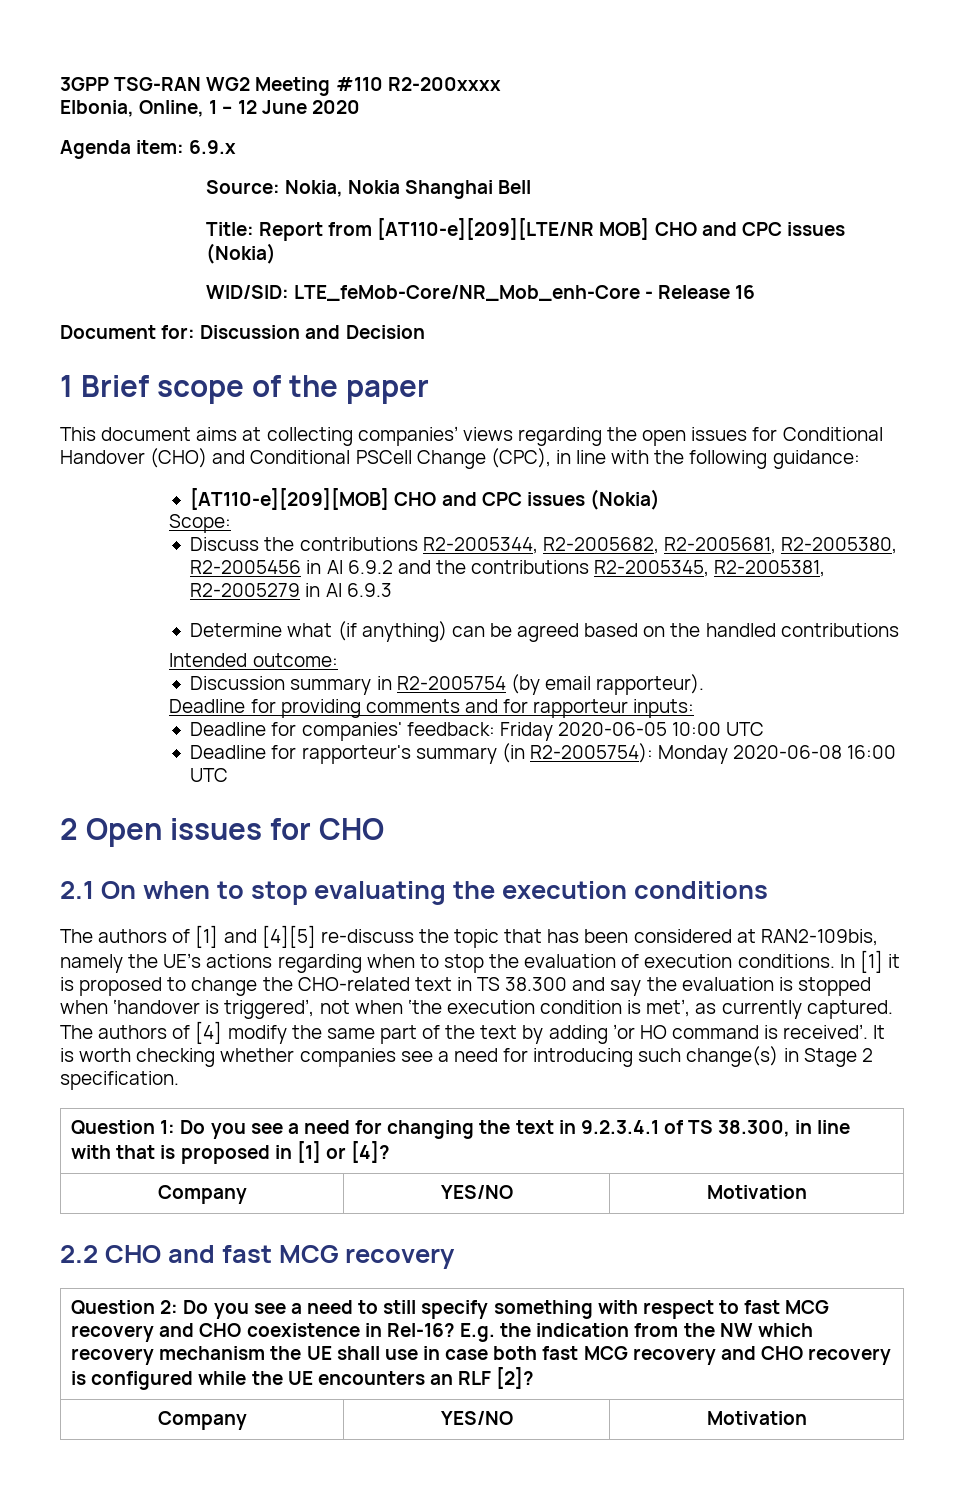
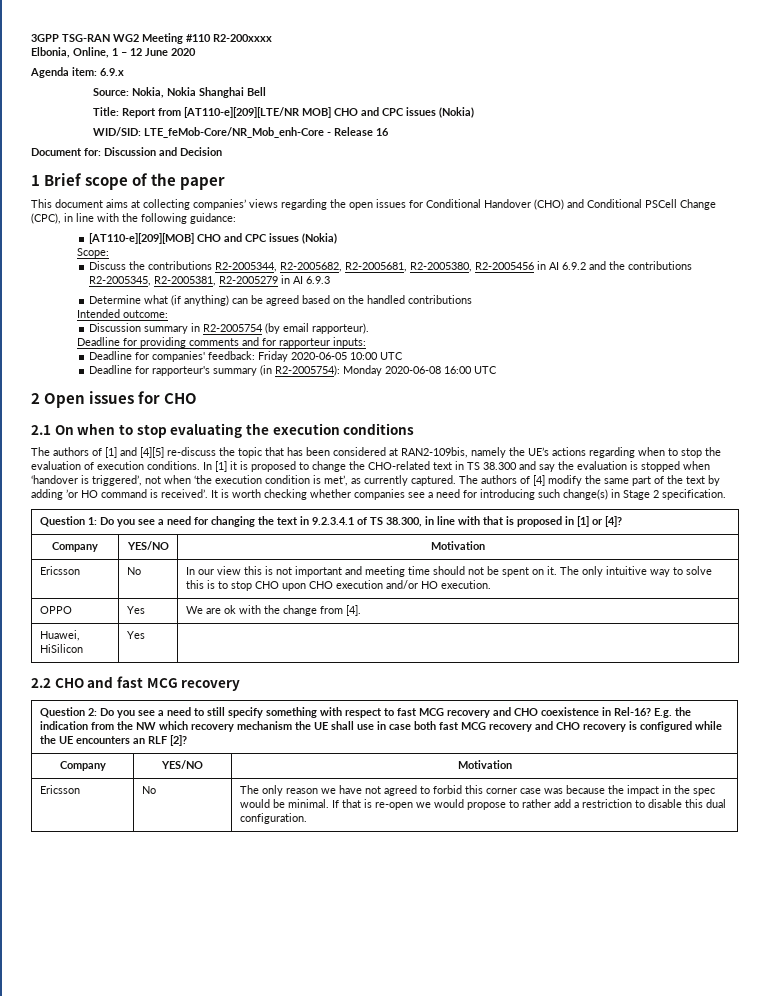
+ Ericsson | No | In our view this is not important and meeting time should not be spent on it. The only intuitive way to solve this is to stop CHO upon CHO execution and/or HO execution.
+ OPPO | Yes | We are ok with the change from [4].
+ Huawei, HiSilicon | Yes |
+ Ericsson | No | The only reason we have not agreed to forbid this corner case was because the impact in the spec would be minimal. If that is re-open we would propose to rather add a restriction to disable this dual configuration.

